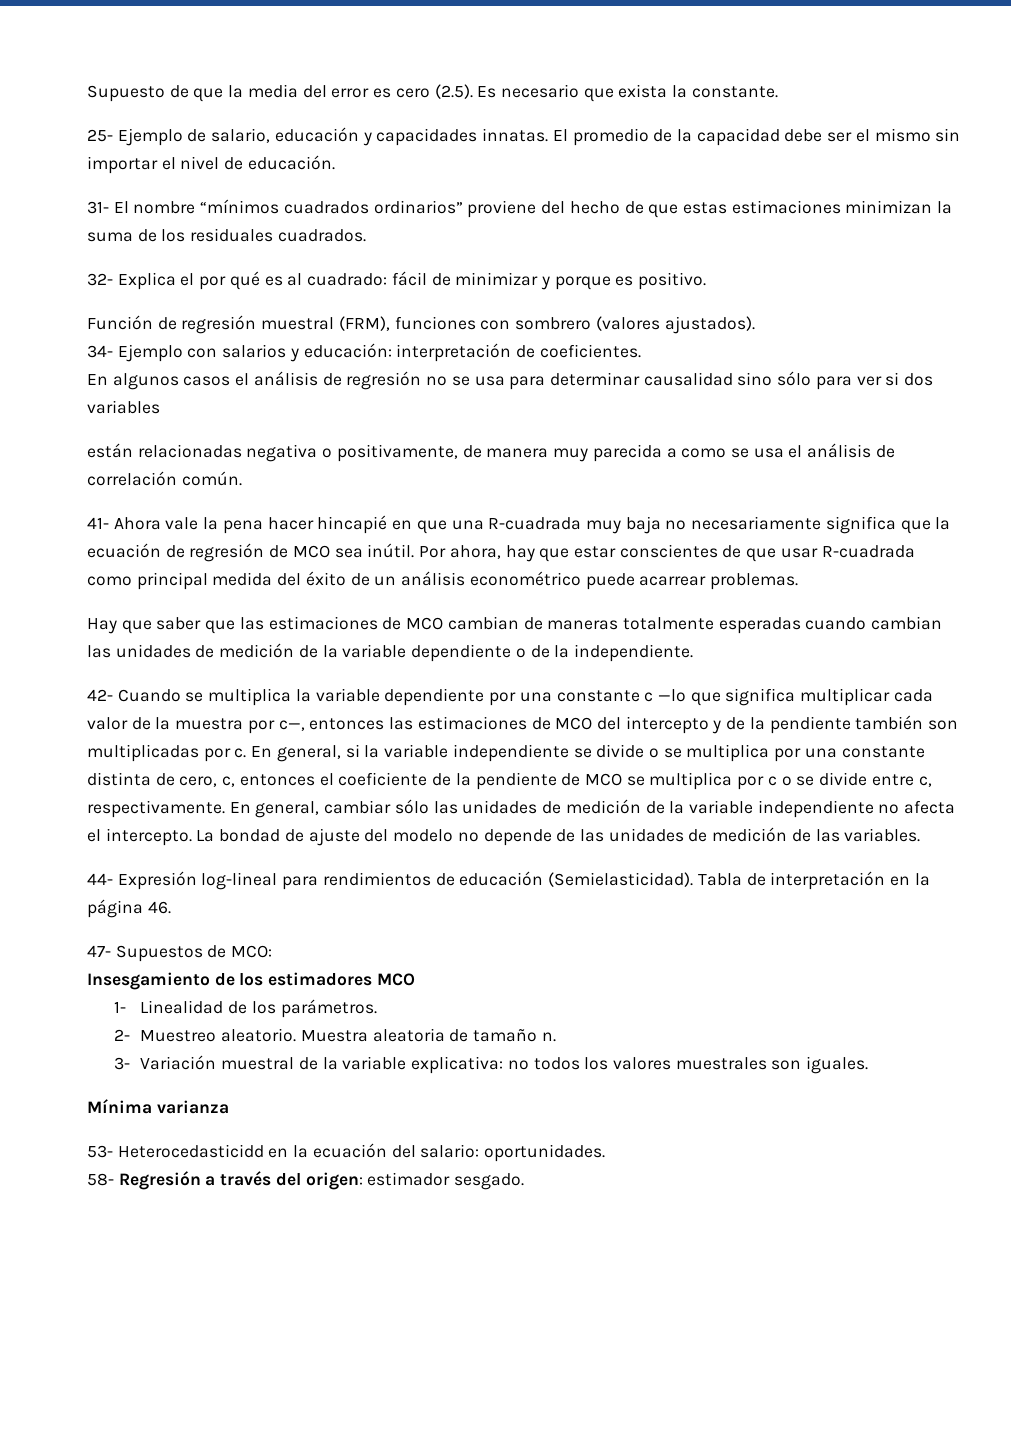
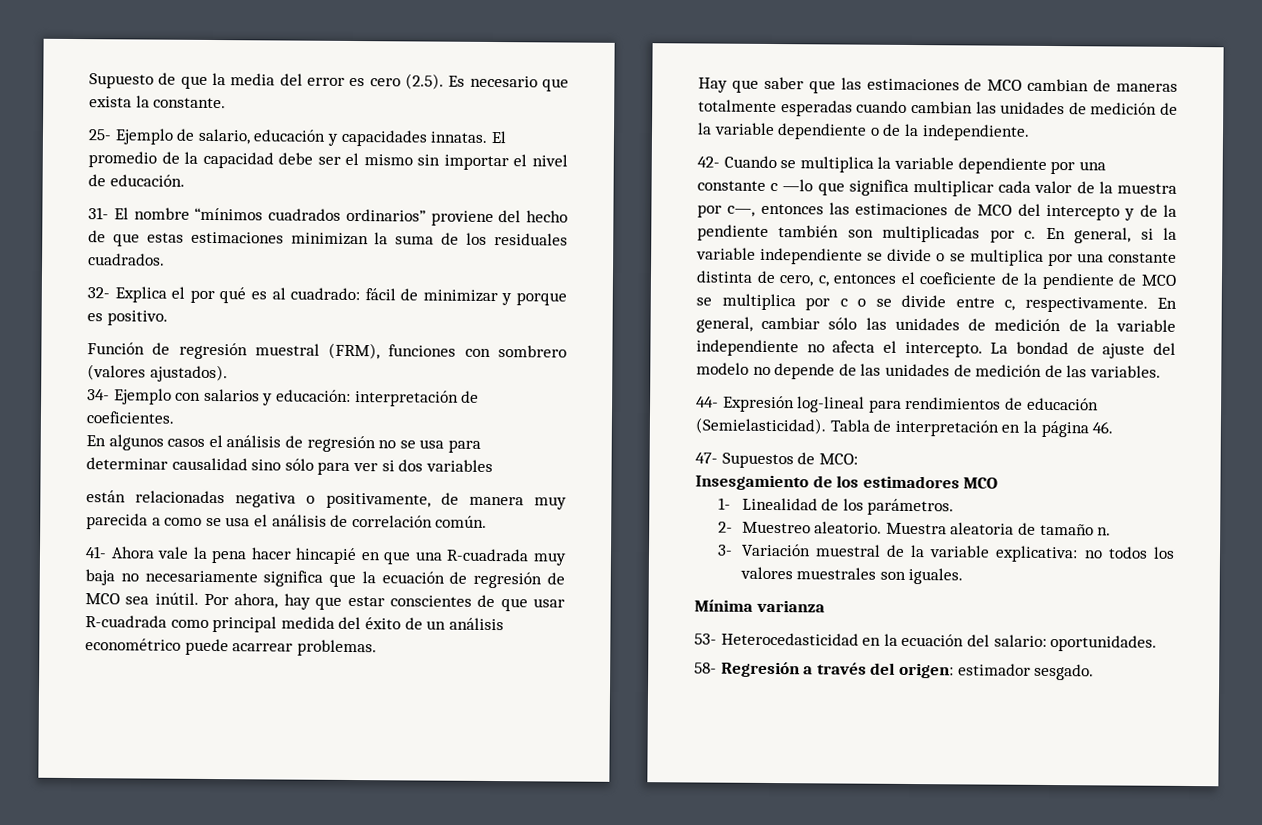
- 53- Heterocedasticidd en la ecuación del salario: oportunidades.
+ 53- Heterocedasticidad en la ecuación del salario: oportunidades.

